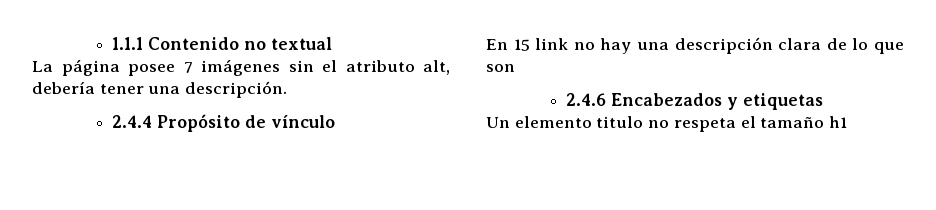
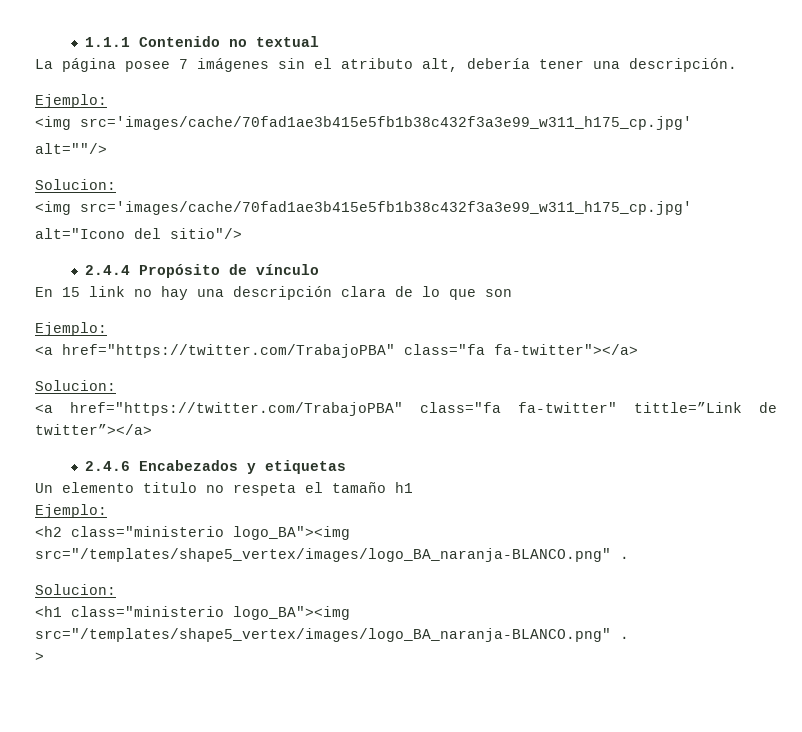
  La página posee 7 imágenes sin el atributo alt, debería tener una descripción.
+ Ejemplo:
+ <img src='images/cache/70fad1ae3b415e5fb1b38c432f3a3e99_w311_h175_cp.jpg'
+ alt=""/>
+ Solucion:
+ <img src='images/cache/70fad1ae3b415e5fb1b38c432f3a3e99_w311_h175_cp.jpg'
+ alt="Icono del sitio"/>
  En 15 link no hay una descripción clara de lo que son
+ Ejemplo:
+ <a href="https://twitter.com/TrabajoPBA" class="fa fa-twitter"></a>
+ Solucion:
+ <a href="https://twitter.com/TrabajoPBA" class="fa fa-twitter" tittle=”Link de twitter”></a>
  Un elemento titulo no respeta el tamaño h1
+ Ejemplo:
+ <h2 class="ministerio logo_BA"><img src="/templates/shape5_vertex/images/logo_BA_naranja-BLANCO.png" .
+ Solucion:
+ <h1 class="ministerio logo_BA"><img src="/templates/shape5_vertex/images/logo_BA_naranja-BLANCO.png" .
+ >

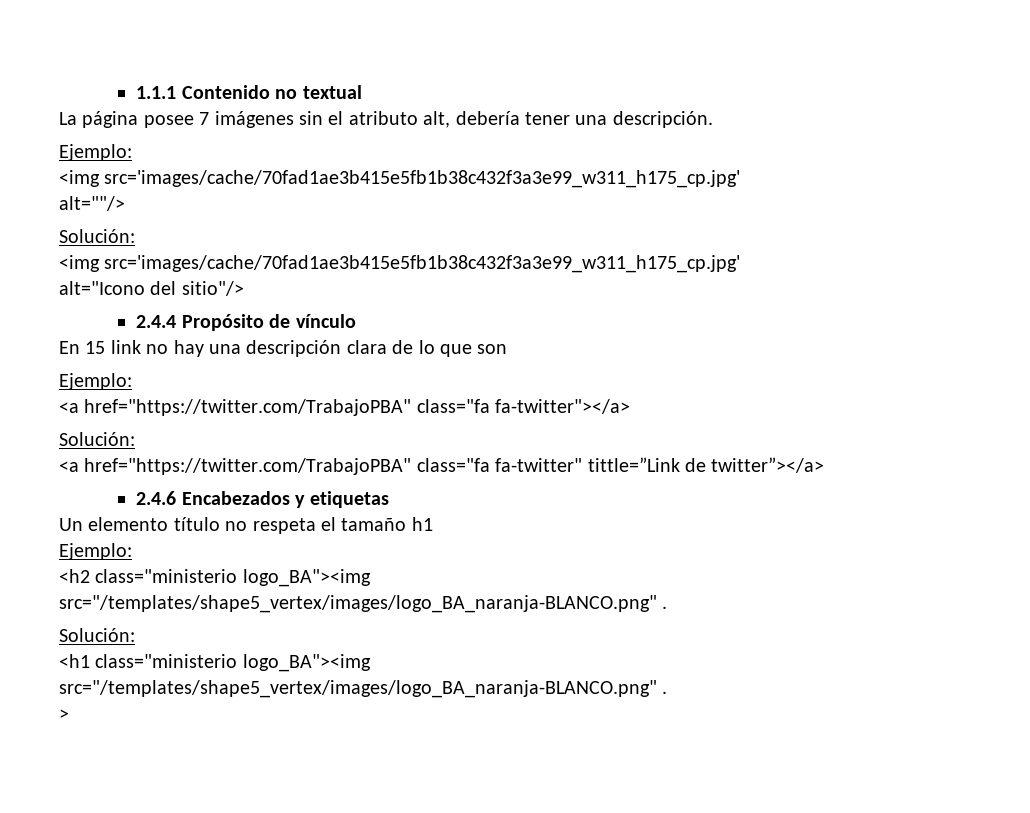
  alt=""/>
- Solucion:
+ Solución:
  <a href="https://twitter.com/TrabajoPBA" class="fa fa-twitter"></a>
- Solucion:
+ Solución:
- Un elemento titulo no respeta el tamaño h1
+ Un elemento título no respeta el tamaño h1
  <h2 class="ministerio logo_BA"><img src="/templates/shape5_vertex/images/logo_BA_naranja-BLANCO.png" .
- Solucion:
+ Solución:

